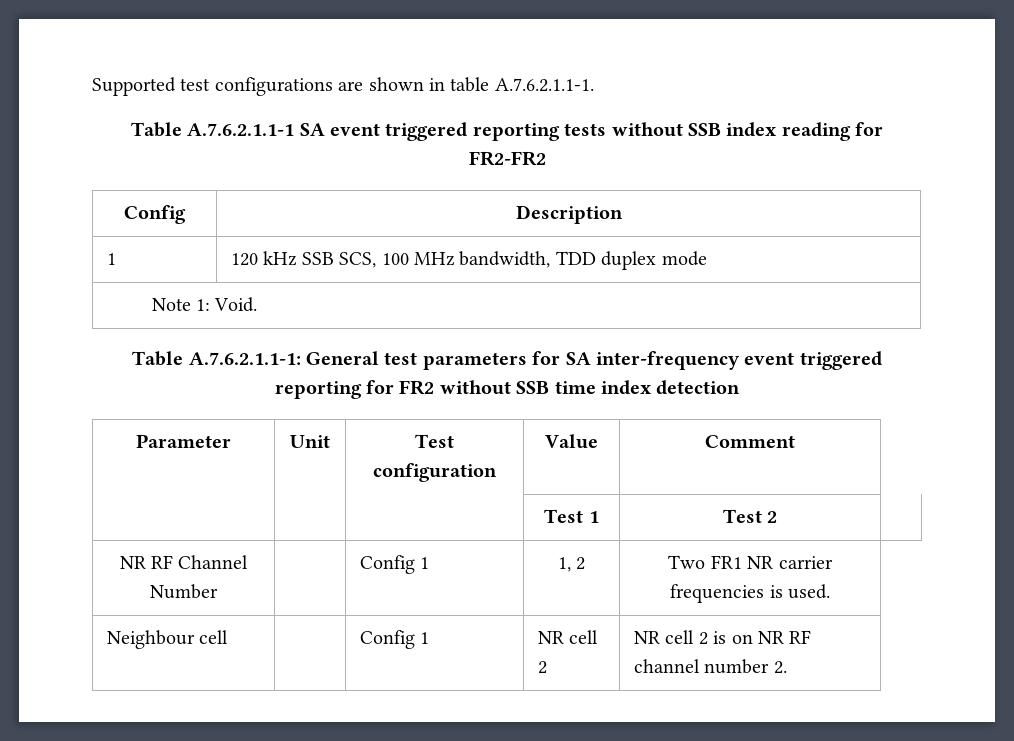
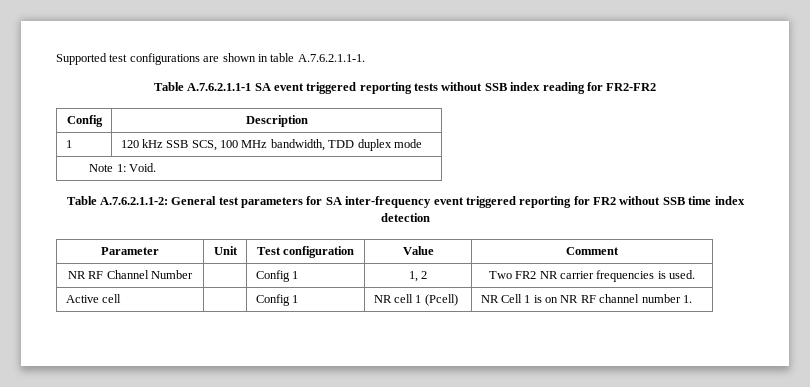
- Table A.7.6.2.1.1-1: General test parameters for SA inter-frequency event triggered reporting for FR2 without SSB time index detection
+ Table A.7.6.2.1.1-2: General test parameters for SA inter-frequency event triggered reporting for FR2 without SSB time index detection
- | | | Test 1 | Test 2 |
- NR RF Channel Number | | Config 1 | 1, 2 | Two FR1 NR carrier frequencies is used.
+ NR RF Channel Number | | Config 1 | 1, 2 | Two FR2 NR carrier frequencies is used.
- Neighbour cell | | Config 1 | NR cell 2 | NR cell 2 is on NR RF channel number 2.
+ Active cell | | Config 1 | NR cell 1 (Pcell) | NR Cell 1 is on NR RF channel number 1.

